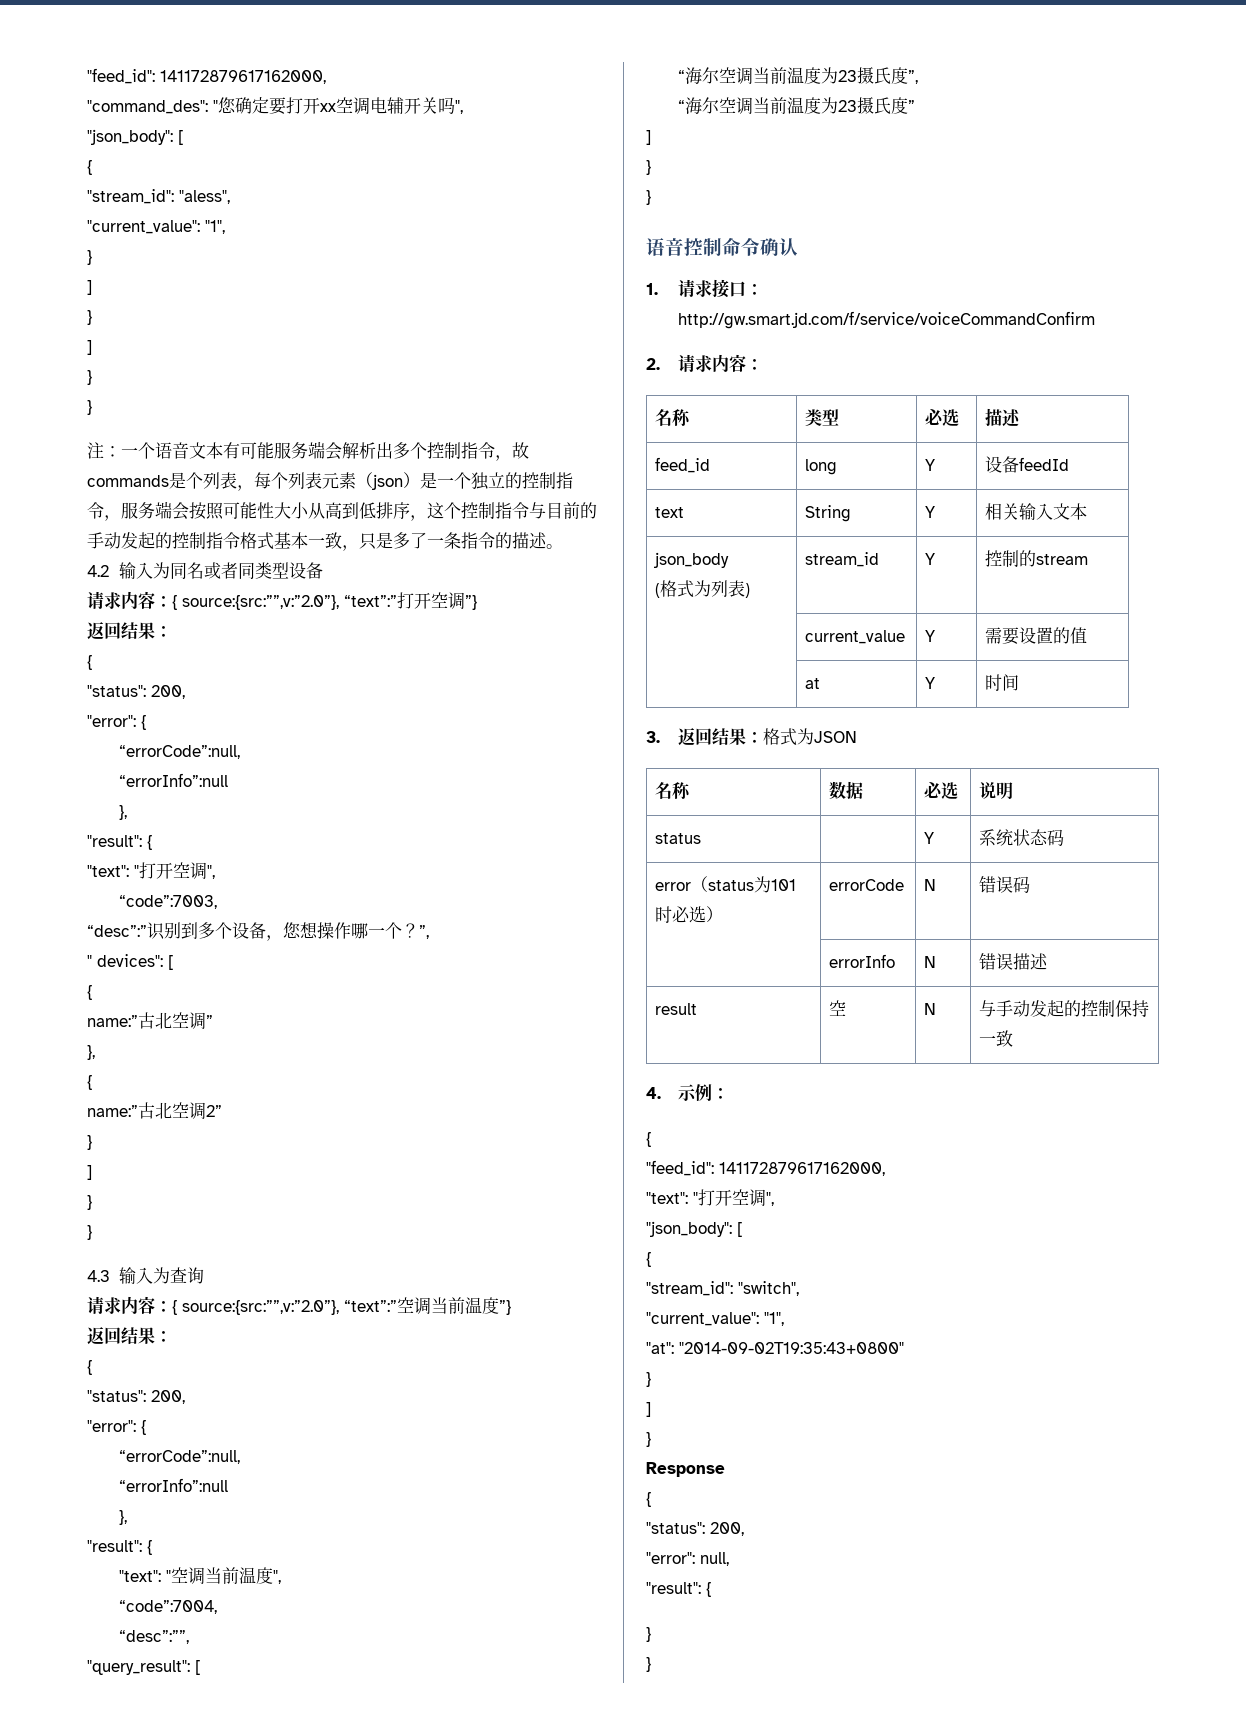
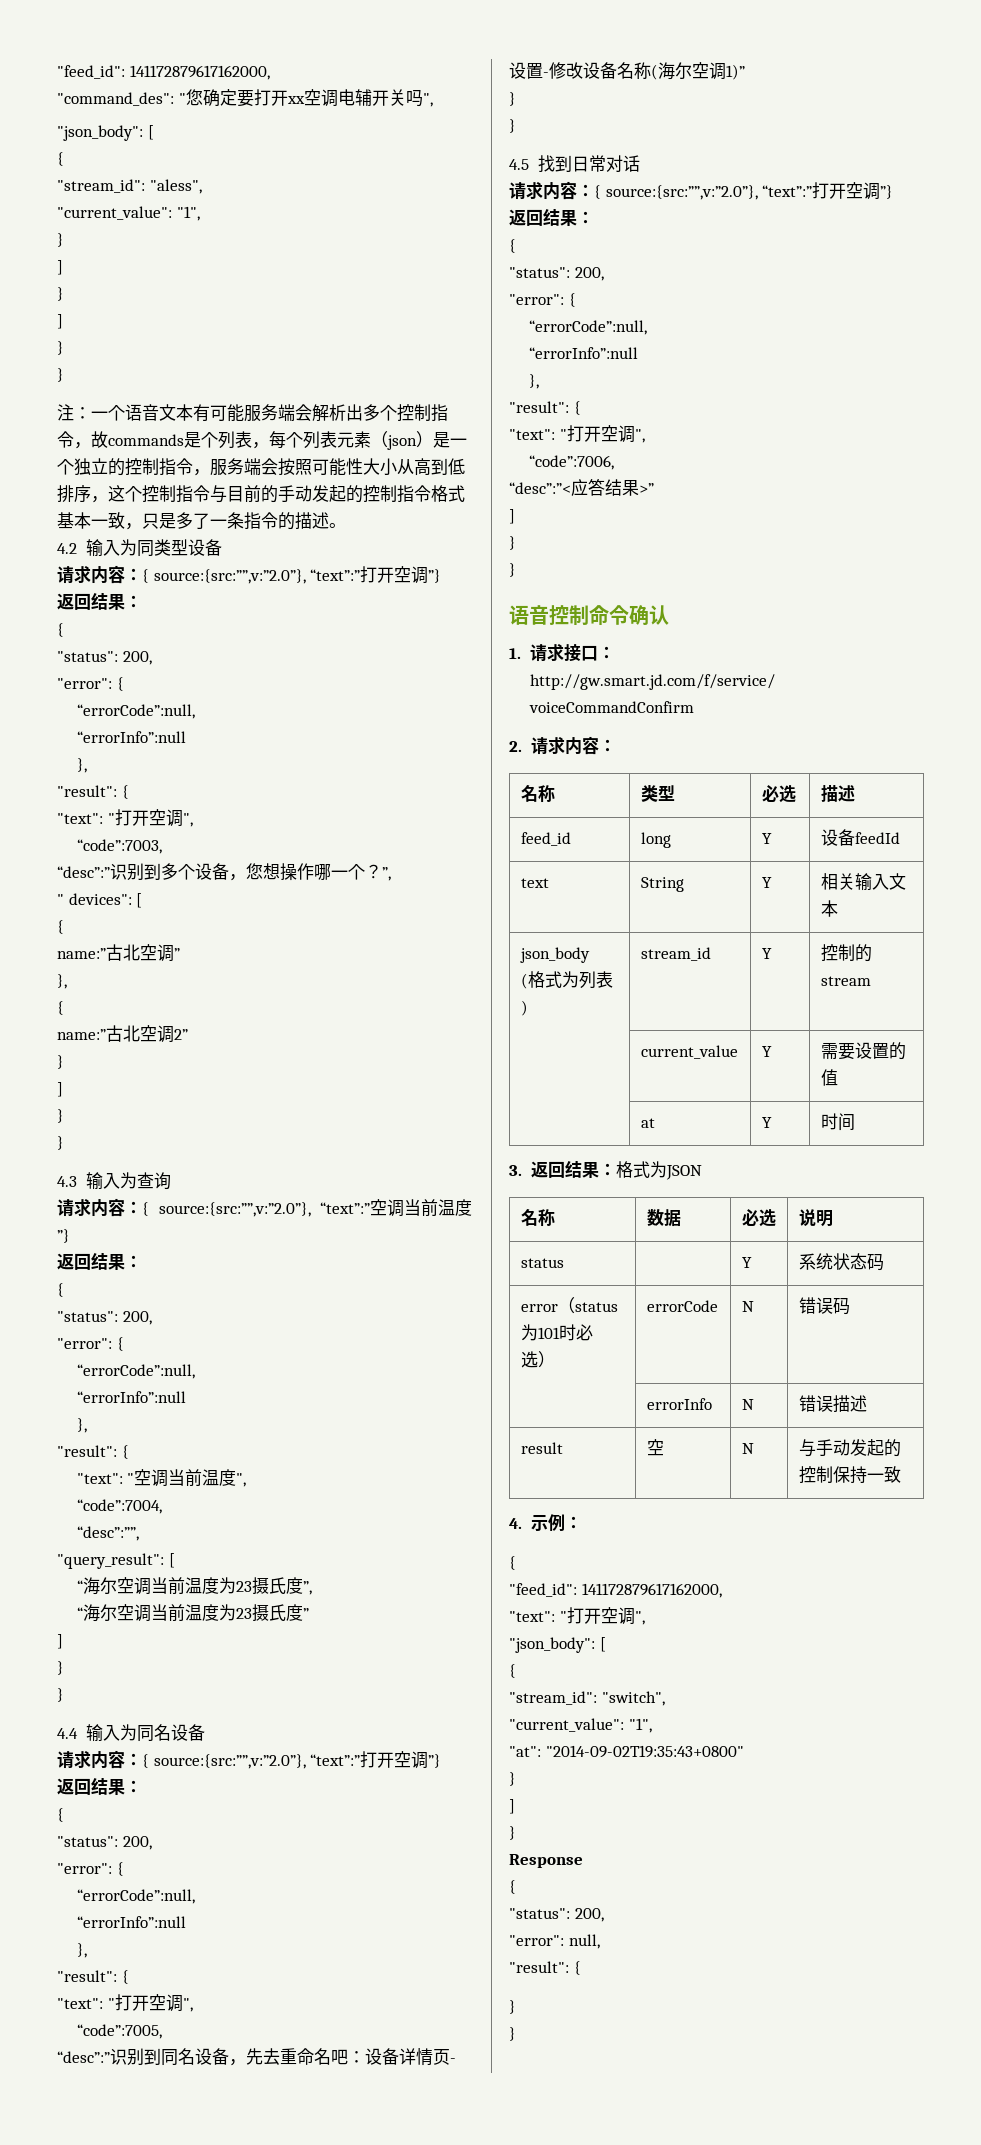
- 4.2输入为同名或者同类型设备
+ 4.2输入为同类型设备
+ 4.4输入为同名设备
+ 请求内容：{ source:{src:””,v:”2.0”}, “text”:”打开空调”}
+ 返回结果：
+ {
+ "status": 200,
+ "error": {
+ “errorCode”:null,
+ “errorInfo”:null
+ },
+ "result": {
+ "text": "打开空调",
+ “code”:7005,
+ “desc”:”识别到同名设备，先去重命名吧：设备详情页-设置-修改设备名称(海尔空调1)”
+ }
+ }
+ 4.5找到日常对话
+ 请求内容：{ source:{src:””,v:”2.0”}, “text”:”打开空调”}
+ 返回结果：
+ {
+ "status": 200,
+ "error": {
+ “errorCode”:null,
+ “errorInfo”:null
+ },
+ "result": {
+ "text": "打开空调",
+ “code”:7006,
+ “desc”:”<应答结果>”
+ ]
+ }
+ }

